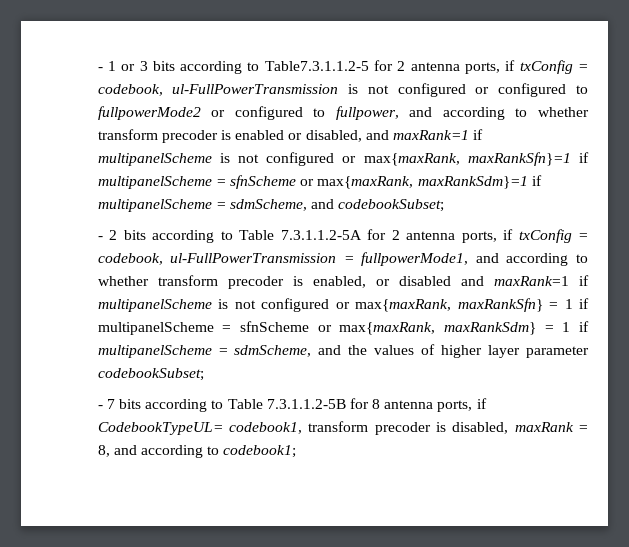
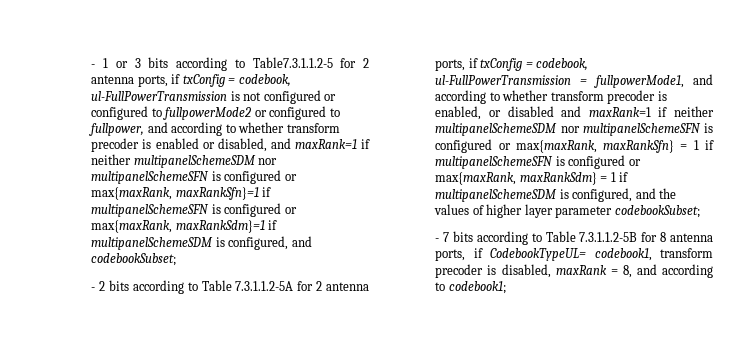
- - 1 or 3 bits according to Table7.3.1.1.2-5 for 2 antenna ports, if txConfig = codebook, ul-FullPowerTransmission is not configured or configured to fullpowerMode2 or configured to fullpower, and according to whether transform precoder is enabled or disabled, and maxRank=1 if multipanelScheme is not configured or max{maxRank, maxRankSfn}=1 if multipanelScheme = sfnScheme or max{maxRank, maxRankSdm}=1 if multipanelScheme = sdmScheme, and codebookSubset;
+ - 1 or 3 bits according to Table7.3.1.1.2-5 for 2 antenna ports, if txConfig = codebook, ul-FullPowerTransmission is not configured or configured to fullpowerMode2 or configured to fullpower, and according to whether transform precoder is enabled or disabled, and maxRank=1 if neither multipanelSchemeSDM nor multipanelSchemeSFN is configured or max{maxRank, maxRankSfn}=1 if multipanelSchemeSFN is configured or max{maxRank, maxRankSdm}=1 if multipanelSchemeSDM is configured, and codebookSubset;
- - 2 bits according to Table 7.3.1.1.2-5A for 2 antenna ports, if txConfig = codebook, ul-FullPowerTransmission = fullpowerMode1, and according to whether transform precoder is enabled, or disabled and maxRank=1 if multipanelScheme is not configured or max{maxRank, maxRankSfn} = 1 if multipanelScheme = sfnScheme or max{maxRank, maxRankSdm} = 1 if multipanelScheme = sdmScheme, and the values of higher layer parameter codebookSubset;
+ - 2 bits according to Table 7.3.1.1.2-5A for 2 antenna ports, if txConfig = codebook, ul-FullPowerTransmission = fullpowerMode1, and according to whether transform precoder is enabled, or disabled and maxRank=1 if neither multipanelSchemeSDM nor multipanelSchemeSFN is configured or max{maxRank, maxRankSfn} = 1 if multipanelSchemeSFN is configured or max{maxRank, maxRankSdm} = 1 if multipanelSchemeSDM is configured, and the values of higher layer parameter codebookSubset;

